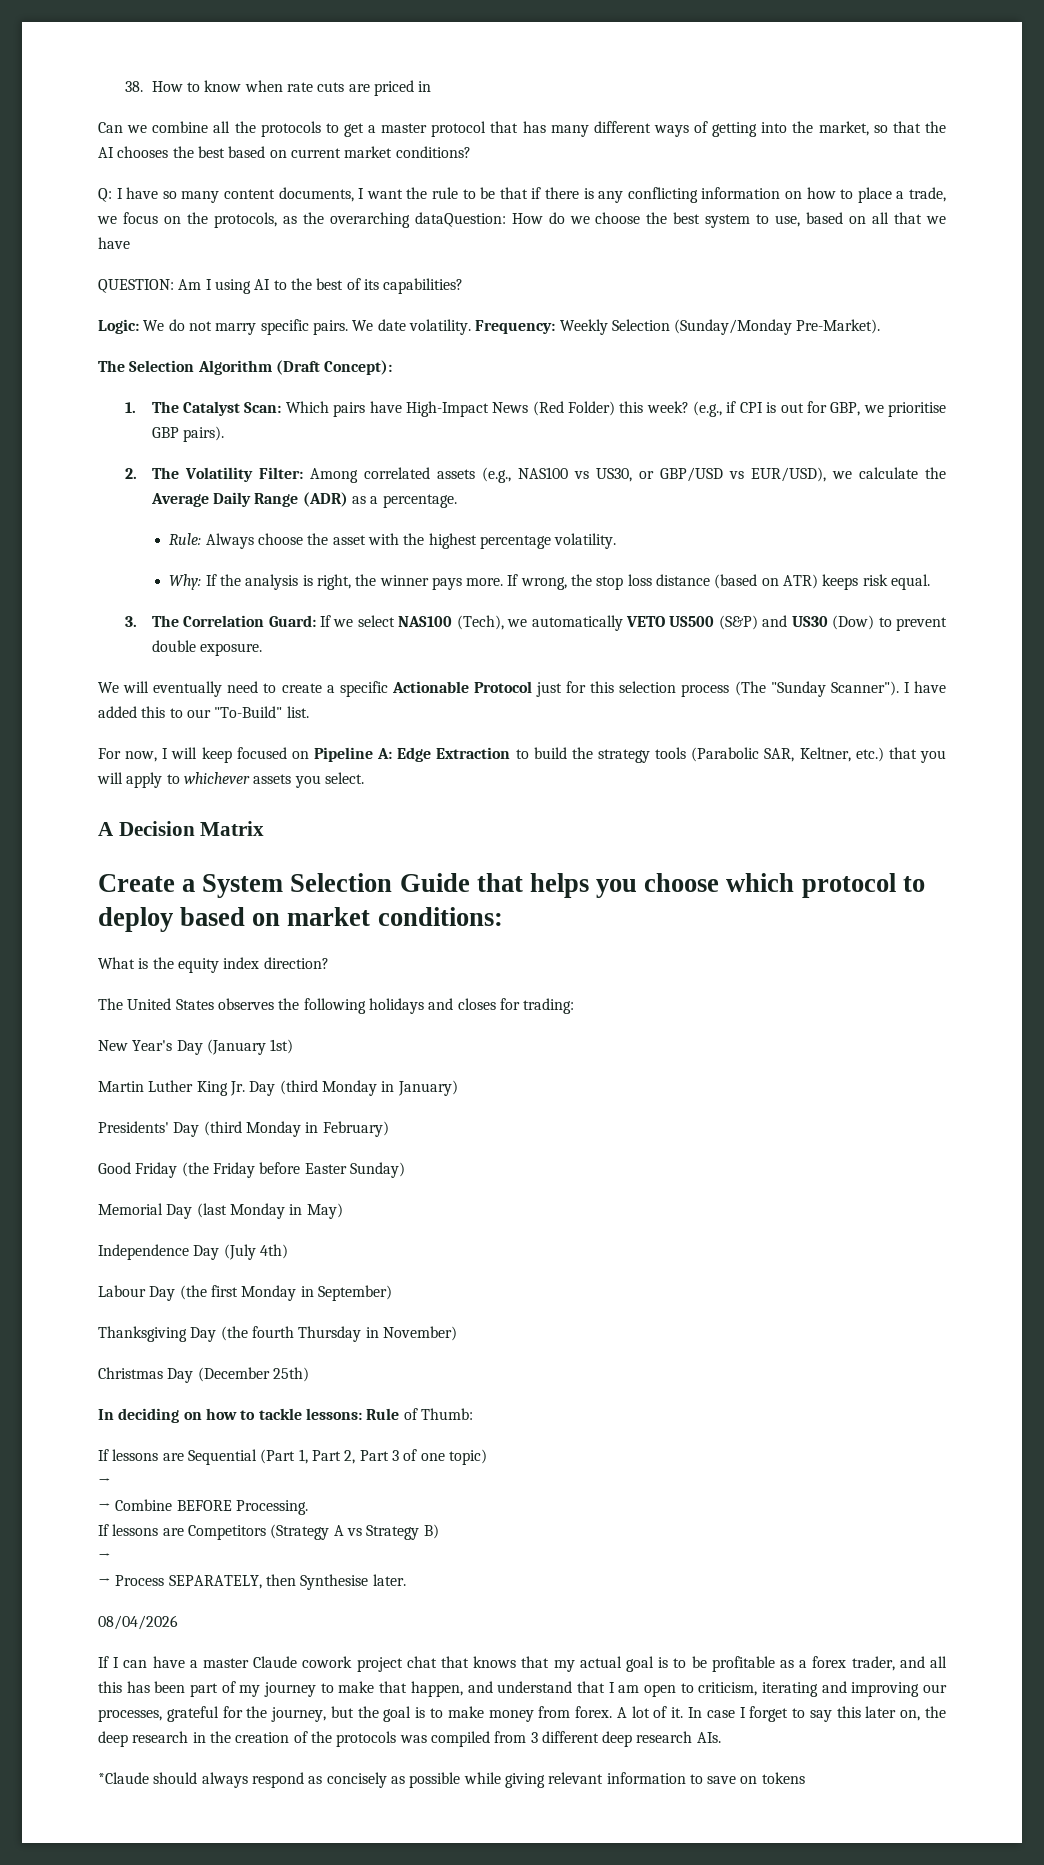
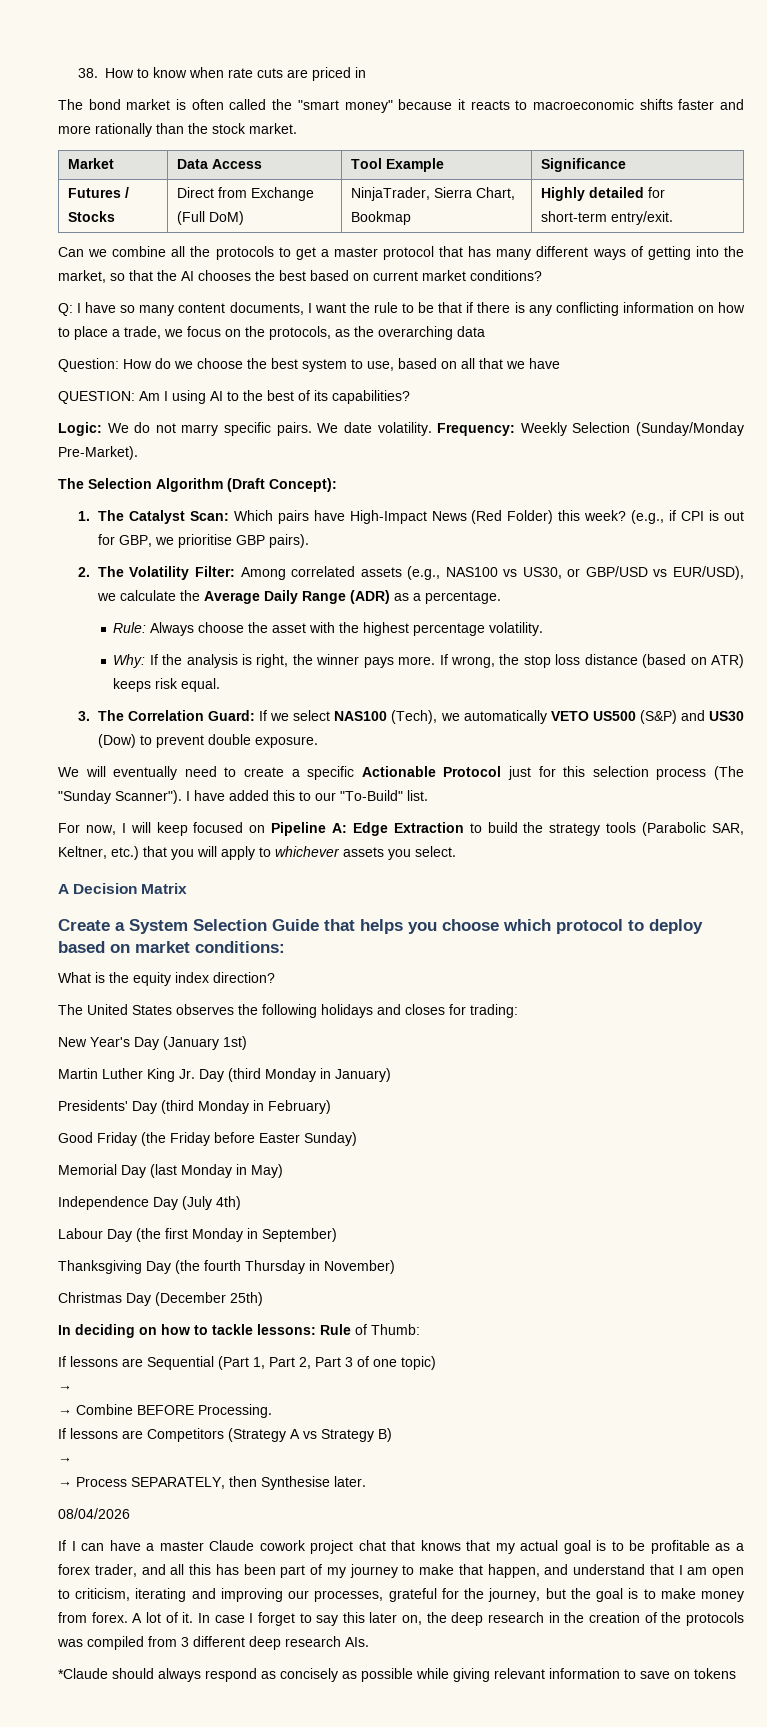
+ The bond market is often called the "smart money" because it reacts to macroeconomic shifts faster and more rationally than the stock market.
+ Market | Data Access | Tool Example | Significance
+ Futures / Stocks | Direct from Exchange (Full DoM) | NinjaTrader, Sierra Chart, Bookmap | Highly detailed for short-term entry/exit.
- Q: I have so many content documents, I want the rule to be that if there is any conflicting information on how to place a trade, we focus on the protocols, as the overarching dataQuestion: How do we choose the best system to use, based on all that we have
+ Q: I have so many content documents, I want the rule to be that if there is any conflicting information on how to place a trade, we focus on the protocols, as the overarching data
+ Question: How do we choose the best system to use, based on all that we have

